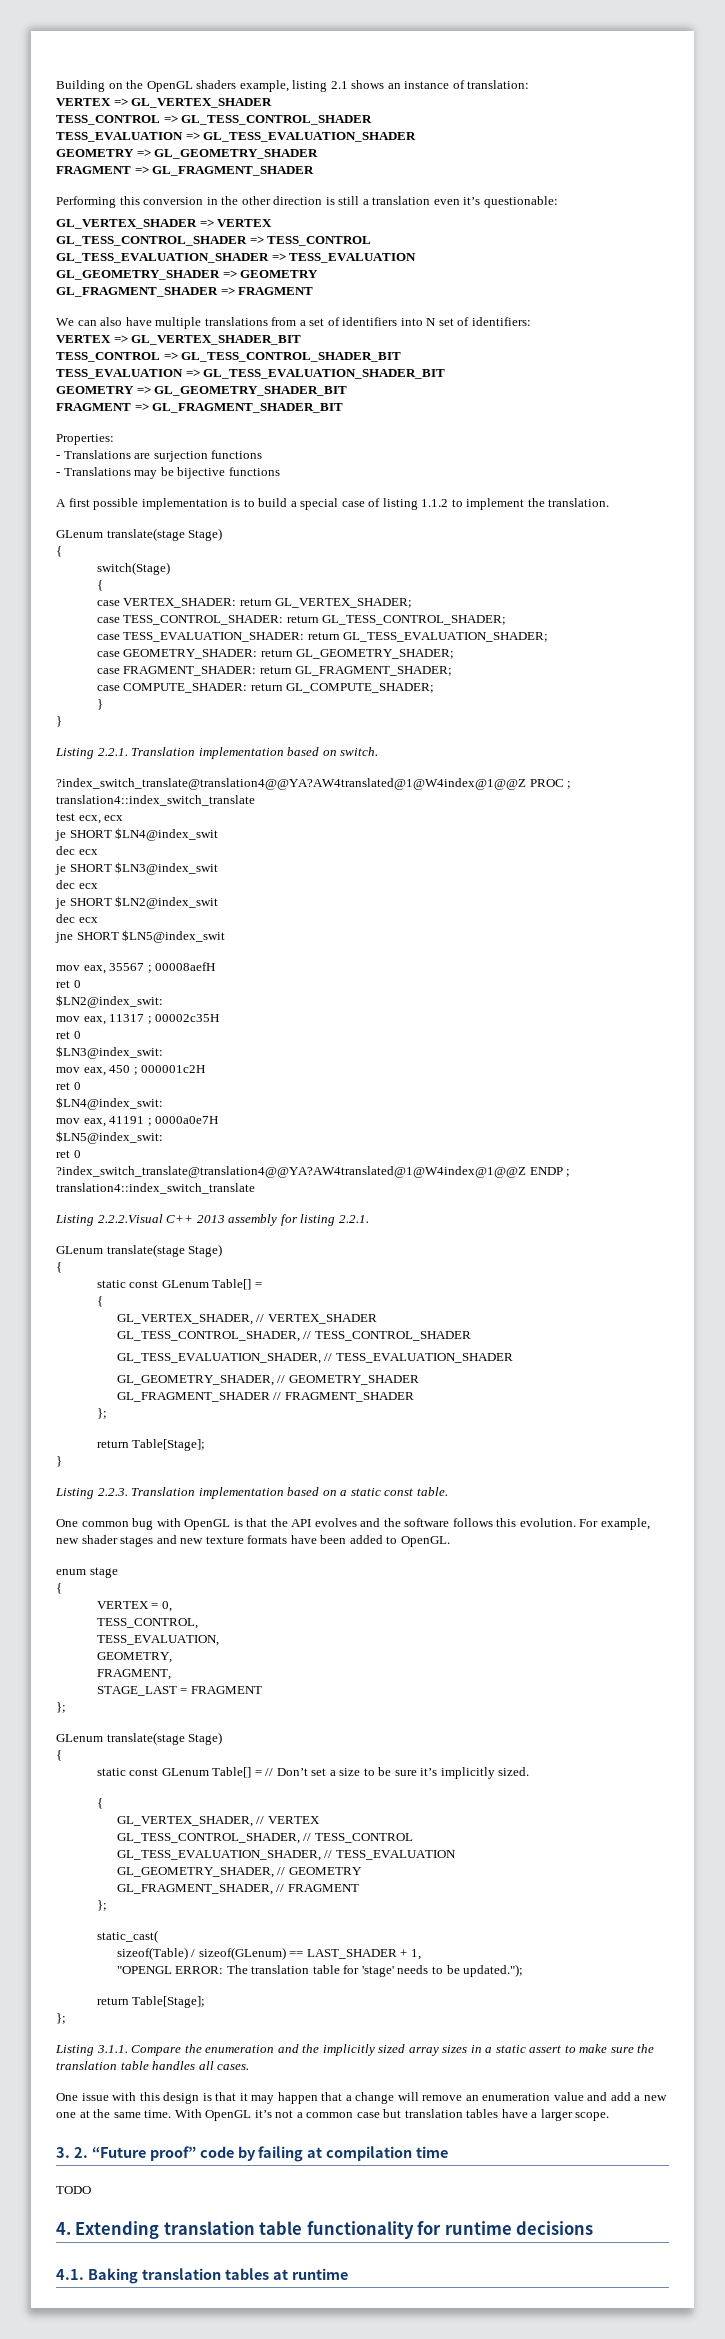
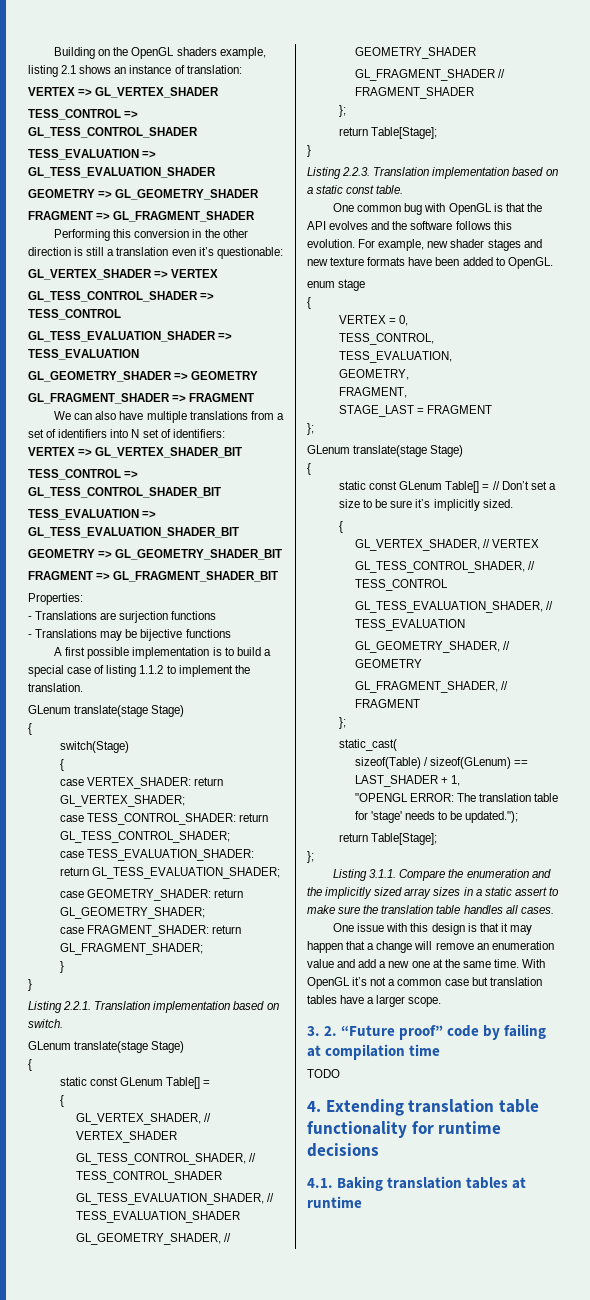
- case COMPUTE_SHADER: return GL_COMPUTE_SHADER;
- ?index_switch_translate@translation4@@YA?AW4translated@1@W4index@1@@Z PROC ; translation4::index_switch_translate
- test ecx, ecx
- je SHORT $LN4@index_swit
- dec ecx
- je SHORT $LN3@index_swit
- dec ecx
- je SHORT $LN2@index_swit
- dec ecx
- jne SHORT $LN5@index_swit
- mov eax, 35567 ; 00008aefH
- ret 0
- $LN2@index_swit:
- mov eax, 11317 ; 00002c35H
- ret 0
- $LN3@index_swit:
- mov eax, 450 ; 000001c2H
- ret 0
- $LN4@index_swit:
- mov eax, 41191 ; 0000a0e7H
- $LN5@index_swit:
- ret 0
- ?index_switch_translate@translation4@@YA?AW4translated@1@W4index@1@@Z ENDP ; translation4::index_switch_translate
- Listing 2.2.2.Visual C++ 2013 assembly for listing 2.2.1.

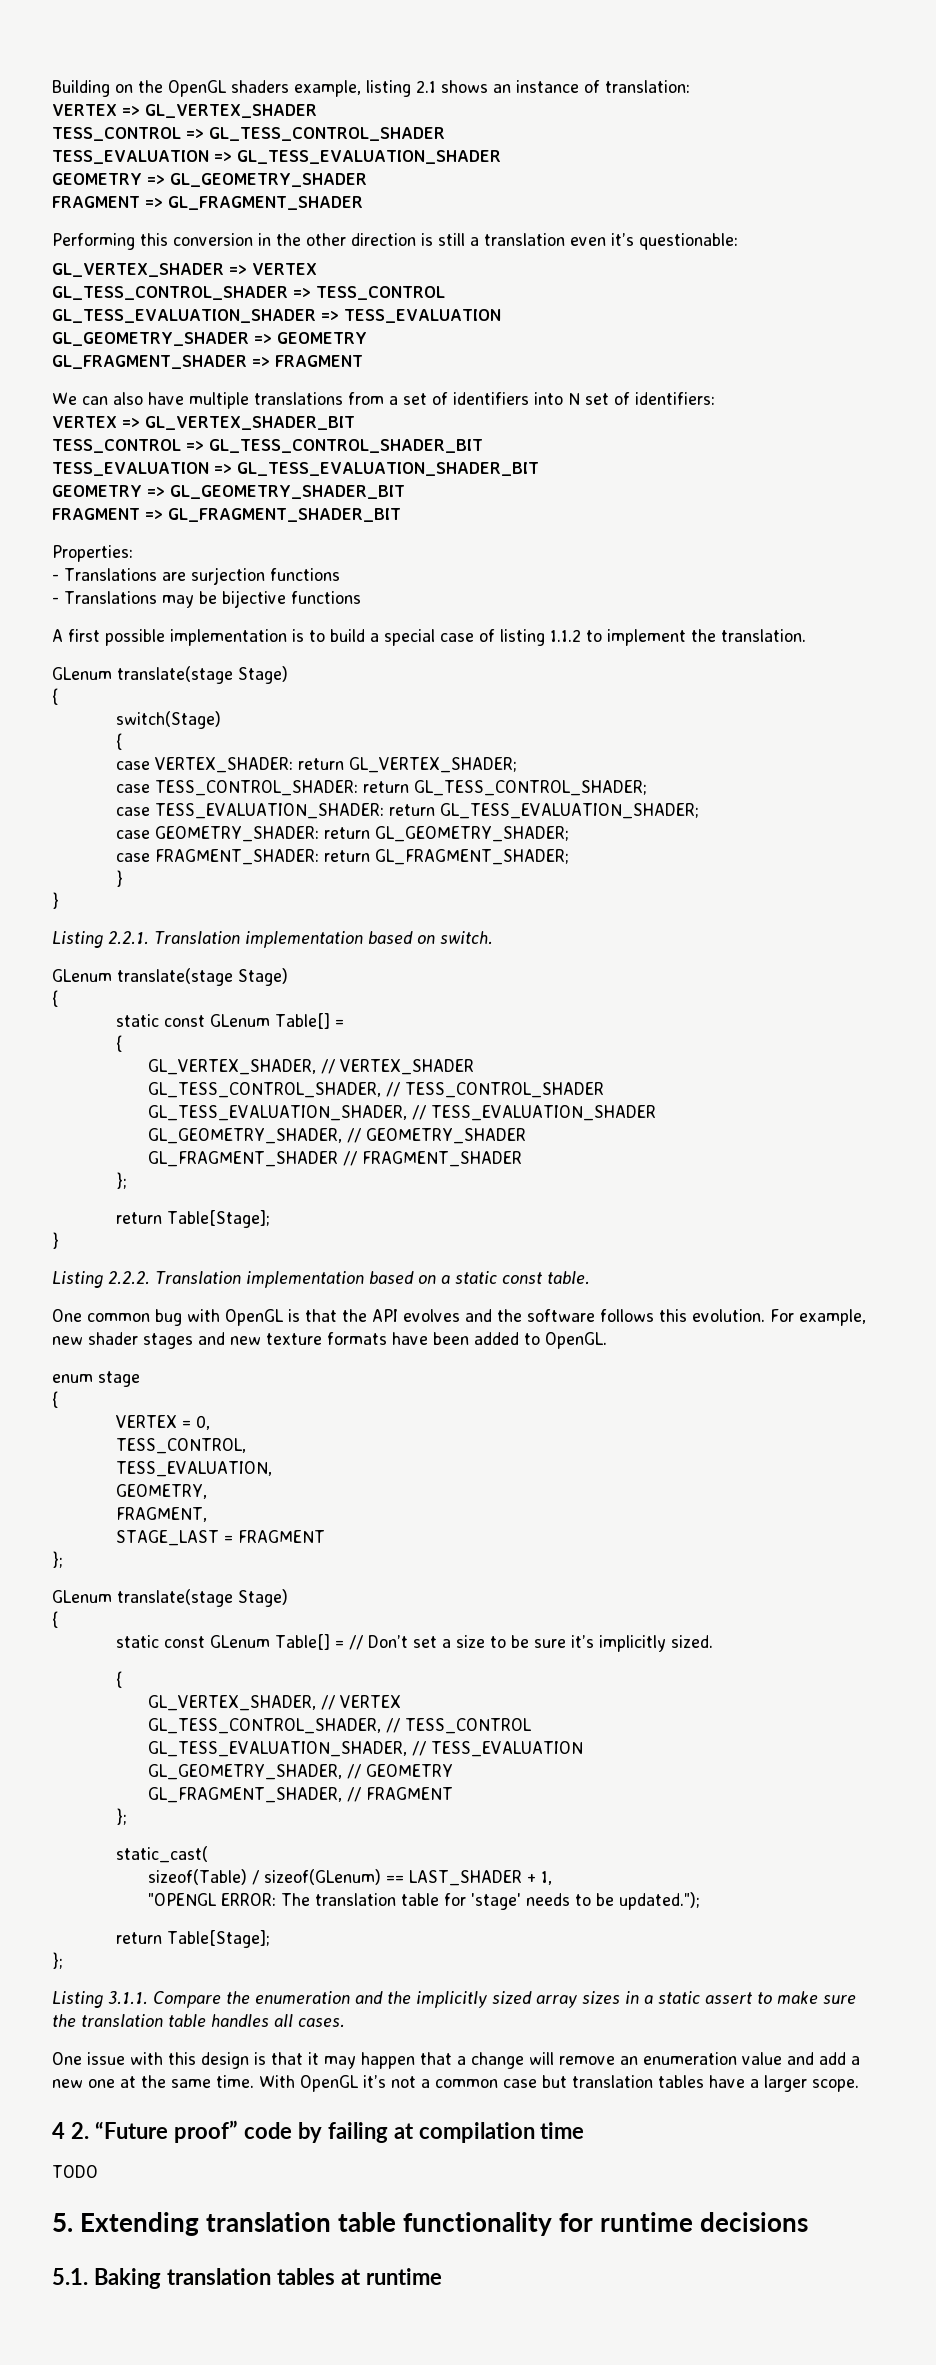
- Listing 2.2.3. Translation implementation based on a static const table.
+ Listing 2.2.2. Translation implementation based on a static const table.
- 3. 2. “Future proof” code by failing at compilation time
+ 4 2. “Future proof” code by failing at compilation time
- 4. Extending translation table functionality for runtime decisions
+ 5. Extending translation table functionality for runtime decisions
- 4.1. Baking translation tables at runtime
+ 5.1. Baking translation tables at runtime

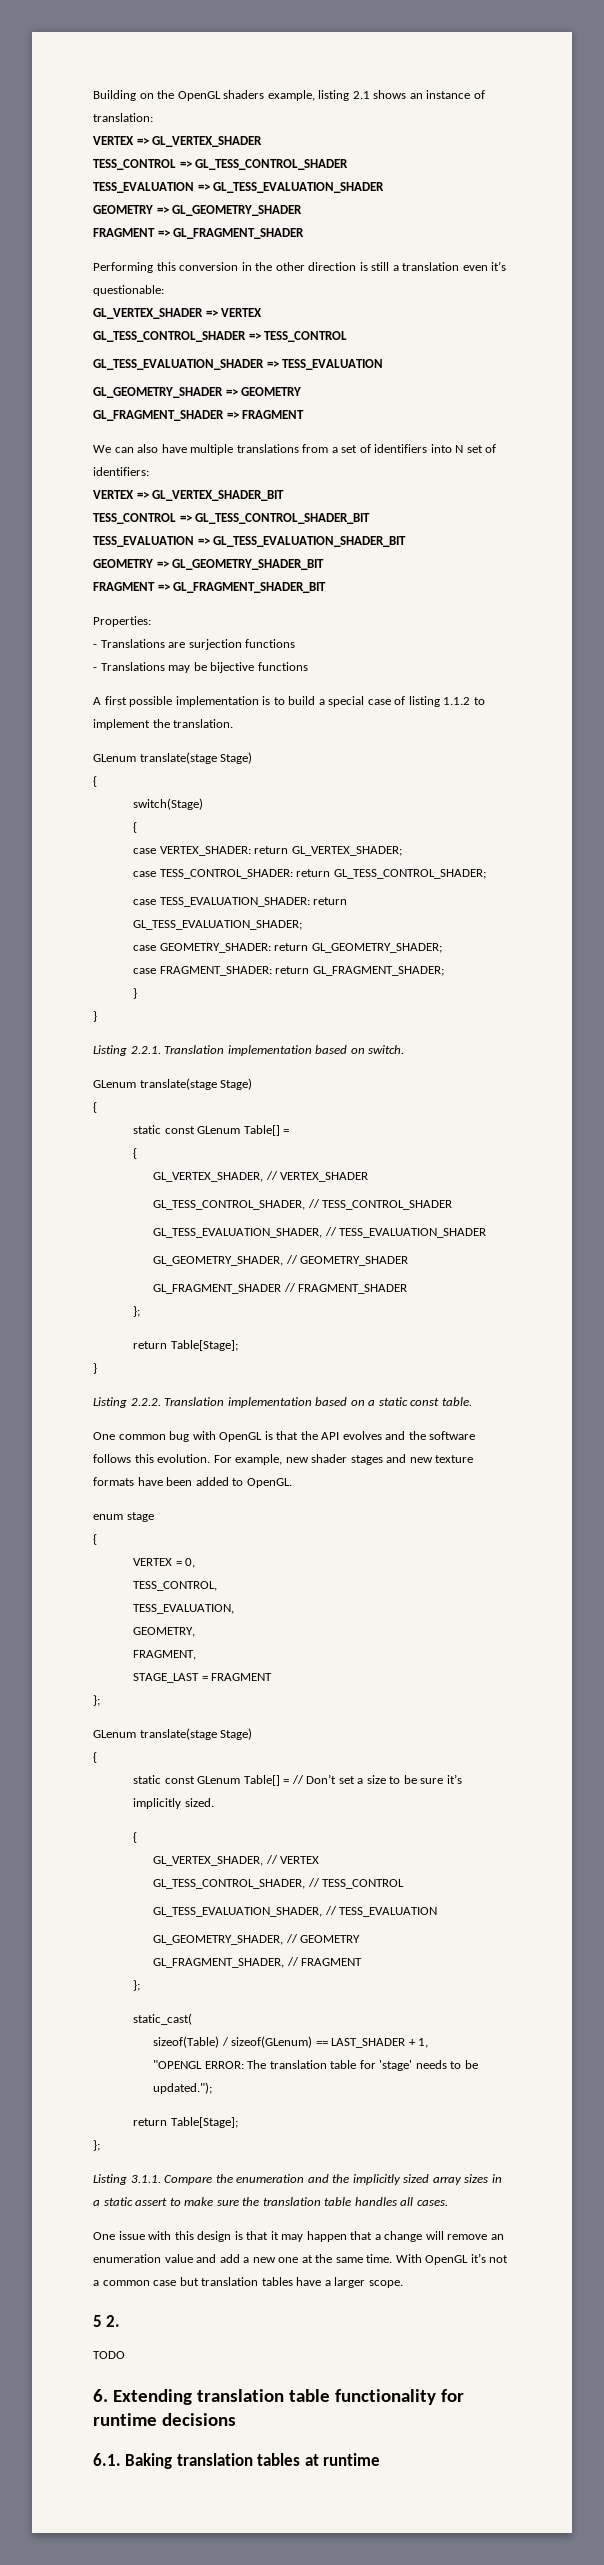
- 4 2. “Future proof” code by failing at compilation time
+ 5 2.
- 5. Extending translation table functionality for runtime decisions
+ 6. Extending translation table functionality for runtime decisions
- 5.1. Baking translation tables at runtime
+ 6.1. Baking translation tables at runtime

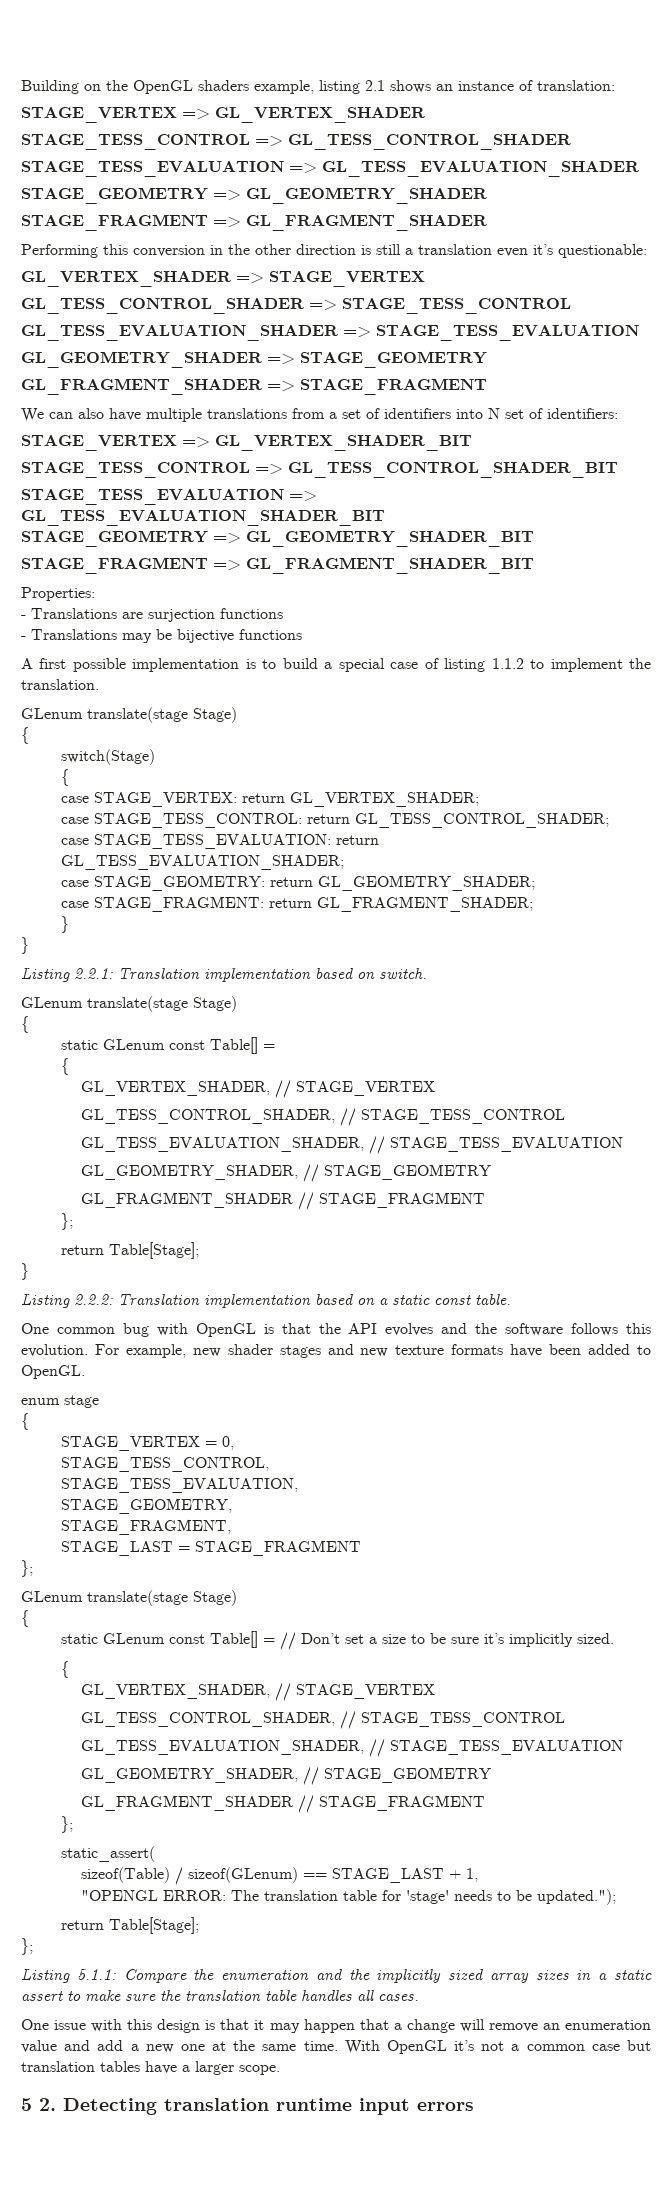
- VERTEX => GL_VERTEX_SHADER
+ STAGE_VERTEX => GL_VERTEX_SHADER
- TESS_CONTROL => GL_TESS_CONTROL_SHADER
+ STAGE_TESS_CONTROL => GL_TESS_CONTROL_SHADER
- TESS_EVALUATION => GL_TESS_EVALUATION_SHADER
+ STAGE_TESS_EVALUATION => GL_TESS_EVALUATION_SHADER
- GEOMETRY => GL_GEOMETRY_SHADER
+ STAGE_GEOMETRY => GL_GEOMETRY_SHADER
- FRAGMENT => GL_FRAGMENT_SHADER
+ STAGE_FRAGMENT => GL_FRAGMENT_SHADER
- GL_VERTEX_SHADER => VERTEX
+ GL_VERTEX_SHADER => STAGE_VERTEX
- GL_TESS_CONTROL_SHADER => TESS_CONTROL
+ GL_TESS_CONTROL_SHADER => STAGE_TESS_CONTROL
- GL_TESS_EVALUATION_SHADER => TESS_EVALUATION
+ GL_TESS_EVALUATION_SHADER => STAGE_TESS_EVALUATION
- GL_GEOMETRY_SHADER => GEOMETRY
+ GL_GEOMETRY_SHADER => STAGE_GEOMETRY
- GL_FRAGMENT_SHADER => FRAGMENT
+ GL_FRAGMENT_SHADER => STAGE_FRAGMENT
- VERTEX => GL_VERTEX_SHADER_BIT
+ STAGE_VERTEX => GL_VERTEX_SHADER_BIT
- TESS_CONTROL => GL_TESS_CONTROL_SHADER_BIT
+ STAGE_TESS_CONTROL => GL_TESS_CONTROL_SHADER_BIT
- TESS_EVALUATION => GL_TESS_EVALUATION_SHADER_BIT
+ STAGE_TESS_EVALUATION => GL_TESS_EVALUATION_SHADER_BIT
- GEOMETRY => GL_GEOMETRY_SHADER_BIT
+ STAGE_GEOMETRY => GL_GEOMETRY_SHADER_BIT
- FRAGMENT => GL_FRAGMENT_SHADER_BIT
+ STAGE_FRAGMENT => GL_FRAGMENT_SHADER_BIT
- case VERTEX_SHADER: return GL_VERTEX_SHADER;
+ case STAGE_VERTEX: return GL_VERTEX_SHADER;
- case TESS_CONTROL_SHADER: return GL_TESS_CONTROL_SHADER;
+ case STAGE_TESS_CONTROL: return GL_TESS_CONTROL_SHADER;
- case TESS_EVALUATION_SHADER: return GL_TESS_EVALUATION_SHADER;
+ case STAGE_TESS_EVALUATION: return GL_TESS_EVALUATION_SHADER;
- case GEOMETRY_SHADER: return GL_GEOMETRY_SHADER;
+ case STAGE_GEOMETRY: return GL_GEOMETRY_SHADER;
- case FRAGMENT_SHADER: return GL_FRAGMENT_SHADER;
+ case STAGE_FRAGMENT: return GL_FRAGMENT_SHADER;
- Listing 2.2.1. Translation implementation based on switch.
+ Listing 2.2.1: Translation implementation based on switch.
  GLenum translate(stage Stage)
  {
- static const GLenum Table[] =
+ static GLenum const Table[] =
  {
- GL_VERTEX_SHADER, // VERTEX_SHADER
- GL_TESS_CONTROL_SHADER, // TESS_CONTROL_SHADER
- GL_TESS_EVALUATION_SHADER, // TESS_EVALUATION_SHADER
- GL_GEOMETRY_SHADER, // GEOMETRY_SHADER
- GL_FRAGMENT_SHADER // FRAGMENT_SHADER
+ GL_VERTEX_SHADER, // STAGE_VERTEX
+ GL_TESS_CONTROL_SHADER, // STAGE_TESS_CONTROL
+ GL_TESS_EVALUATION_SHADER, // STAGE_TESS_EVALUATION
+ GL_GEOMETRY_SHADER, // STAGE_GEOMETRY
+ GL_FRAGMENT_SHADER // STAGE_FRAGMENT
- Listing 2.2.2. Translation implementation based on a static const table.
+ Listing 2.2.2: Translation implementation based on a static const table.
- VERTEX = 0,
+ STAGE_VERTEX = 0,
- TESS_CONTROL,
- TESS_EVALUATION,
- GEOMETRY,
- FRAGMENT,
+ STAGE_TESS_CONTROL,
+ STAGE_TESS_EVALUATION,
+ STAGE_GEOMETRY,
+ STAGE_FRAGMENT,
- STAGE_LAST = FRAGMENT
+ STAGE_LAST = STAGE_FRAGMENT
- static const GLenum Table[] = // Don’t set a size to be sure it’s implicitly sized.
+ static GLenum const Table[] = // Don’t set a size to be sure it’s implicitly sized.
  {
- GL_VERTEX_SHADER, // VERTEX
- GL_TESS_CONTROL_SHADER, // TESS_CONTROL
- GL_TESS_EVALUATION_SHADER, // TESS_EVALUATION
- GL_GEOMETRY_SHADER, // GEOMETRY
- GL_FRAGMENT_SHADER, // FRAGMENT
+ GL_VERTEX_SHADER, // STAGE_VERTEX
+ GL_TESS_CONTROL_SHADER, // STAGE_TESS_CONTROL
+ GL_TESS_EVALUATION_SHADER, // STAGE_TESS_EVALUATION
+ GL_GEOMETRY_SHADER, // STAGE_GEOMETRY
+ GL_FRAGMENT_SHADER // STAGE_FRAGMENT
  };
- static_cast(
+ static_assert(
- sizeof(Table) / sizeof(GLenum) == LAST_SHADER + 1,
+ sizeof(Table) / sizeof(GLenum) == STAGE_LAST + 1,
- Listing 3.1.1. Compare the enumeration and the implicitly sized array sizes in a static assert to make sure the translation table handles all cases.
+ Listing 5.1.1: Compare the enumeration and the implicitly sized array sizes in a static assert to make sure the translation table handles all cases.
- 5 2.
- TODO
- 6. Extending translation table functionality for runtime decisions
- 6.1. Baking translation tables at runtime
+ 5 2. Detecting translation runtime input errors

